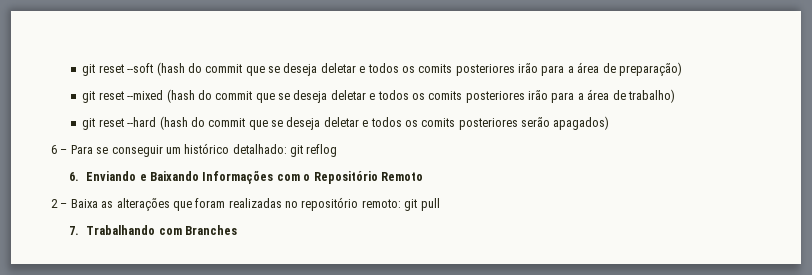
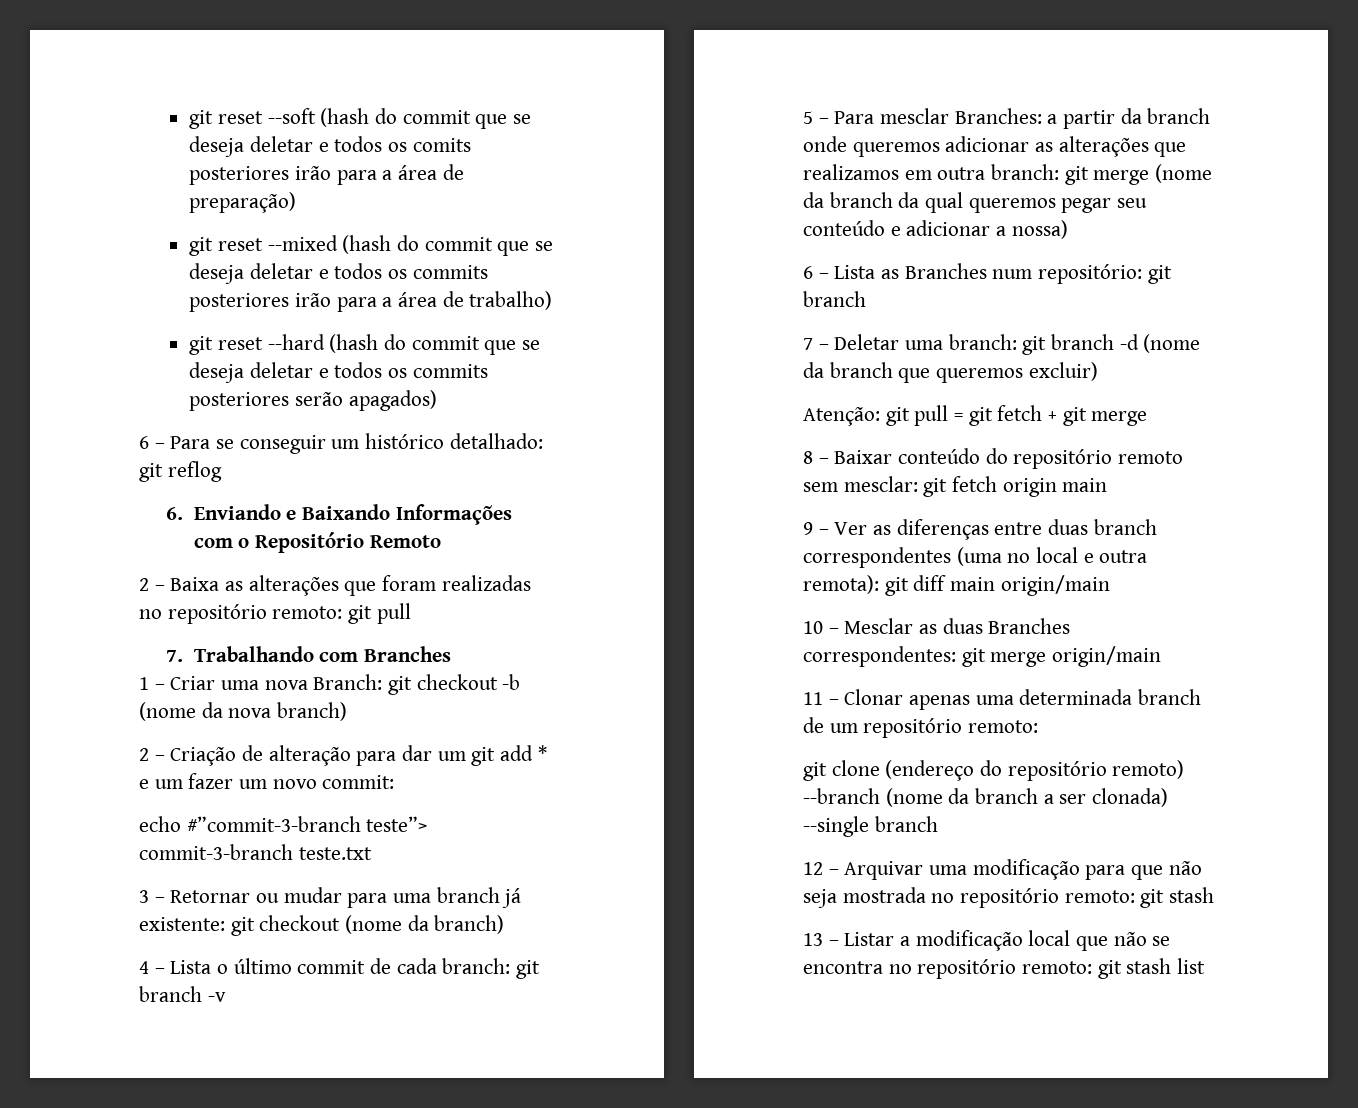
- git reset --mixed (hash do commit que se deseja deletar e todos os comits posteriores irão para a área de trabalho)
+ git reset --mixed (hash do commit que se deseja deletar e todos os commits posteriores irão para a área de trabalho)
- git reset --hard (hash do commit que se deseja deletar e todos os comits posteriores serão apagados)
+ git reset --hard (hash do commit que se deseja deletar e todos os commits posteriores serão apagados)
+ 1 – Criar uma nova Branch: git checkout -b (nome da nova branch)
+ 2 – Criação de alteração para dar um git add * e um fazer um novo commit:
+ echo #”commit-3-branch teste”> commit-3-branch teste.txt
+ 3 – Retornar ou mudar para uma branch já existente: git checkout (nome da branch)
+ 4 – Lista o último commit de cada branch: git branch -v
+ 5 – Para mesclar Branches: a partir da branch onde queremos adicionar as alterações que realizamos em outra branch: git merge (nome da branch da qual queremos pegar seu conteúdo e adicionar a nossa)
+ 6 – Lista as Branches num repositório: git branch
+ 7 – Deletar uma branch: git branch -d (nome da branch que queremos excluir)
+ Atenção: git pull = git fetch + git merge
+ 8 – Baixar conteúdo do repositório remoto sem mesclar: git fetch origin main
+ 9 – Ver as diferenças entre duas branch correspondentes (uma no local e outra remota): git diff main origin/main
+ 10 – Mesclar as duas Branches correspondentes: git merge origin/main
+ 11 – Clonar apenas uma determinada branch de um repositório remoto:
+ git clone (endereço do repositório remoto) --branch (nome da branch a ser clonada) --single branch
+ 12 – Arquivar uma modificação para que não seja mostrada no repositório remoto: git stash
+ 13 – Listar a modificação local que não se encontra no repositório remoto: git stash list

